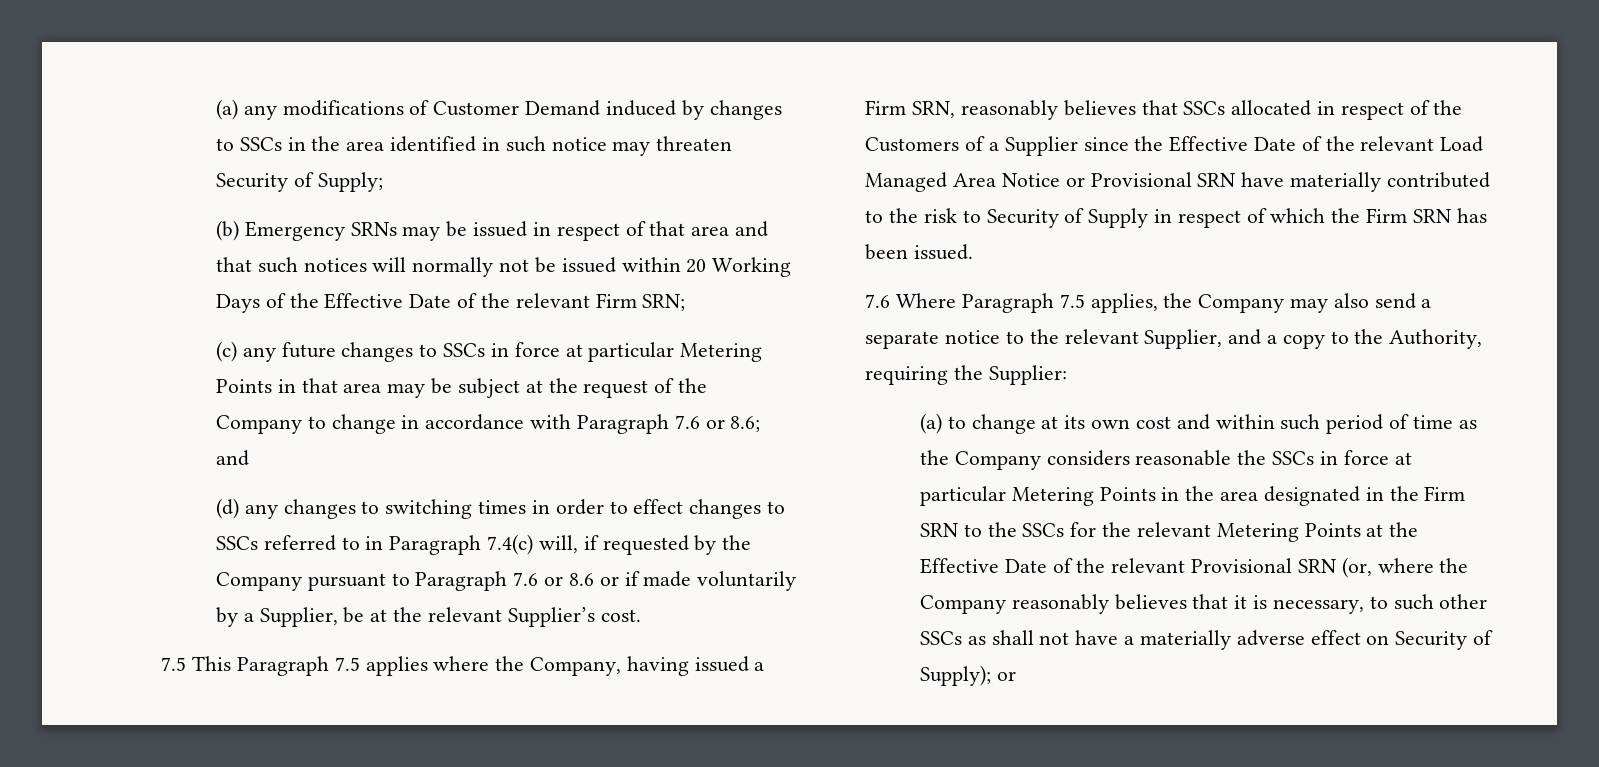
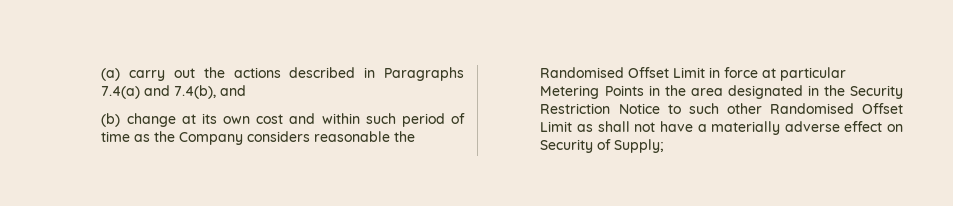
- (a) any modifications of Customer Demand induced by changes to SSCs in the area identified in such notice may threaten Security of Supply;
- (b) Emergency SRNs may be issued in respect of that area and that such notices will normally not be issued within 20 Working Days of the Effective Date of the relevant Firm SRN;
- (c) any future changes to SSCs in force at particular Metering Points in that area may be subject at the request of the Company to change in accordance with Paragraph 7.6 or 8.6; and
- (d) any changes to switching times in order to effect changes to SSCs referred to in Paragraph 7.4(c) will, if requested by the Company pursuant to Paragraph 7.6 or 8.6 or if made voluntarily by a Supplier, be at the relevant Supplier’s cost.
- 7.5 This Paragraph 7.5 applies where the Company, having issued a Firm SRN, reasonably believes that SSCs allocated in respect of the Customers of a Supplier since the Effective Date of the relevant Load Managed Area Notice or Provisional SRN have materially contributed to the risk to Security of Supply in respect of which the Firm SRN has been issued.
- 7.6 Where Paragraph 7.5 applies, the Company may also send a separate notice to the relevant Supplier, and a copy to the Authority, requiring the Supplier:
- (a) to change at its own cost and within such period of time as the Company considers reasonable the SSCs in force at particular Metering Points in the area designated in the Firm SRN to the SSCs for the relevant Metering Points at the Effective Date of the relevant Provisional SRN (or, where the Company reasonably believes that it is necessary, to such other SSCs as shall not have a materially adverse effect on Security of Supply); or
+ (a) carry out the actions described in Paragraphs 7.4(a) and 7.4(b), and
+ (b) change at its own cost and within such period of time as the Company considers reasonable the Randomised Offset Limit in force at particular Metering Points in the area designated in the Security Restriction Notice to such other Randomised Offset Limit as shall not have a materially adverse effect on Security of Supply;

